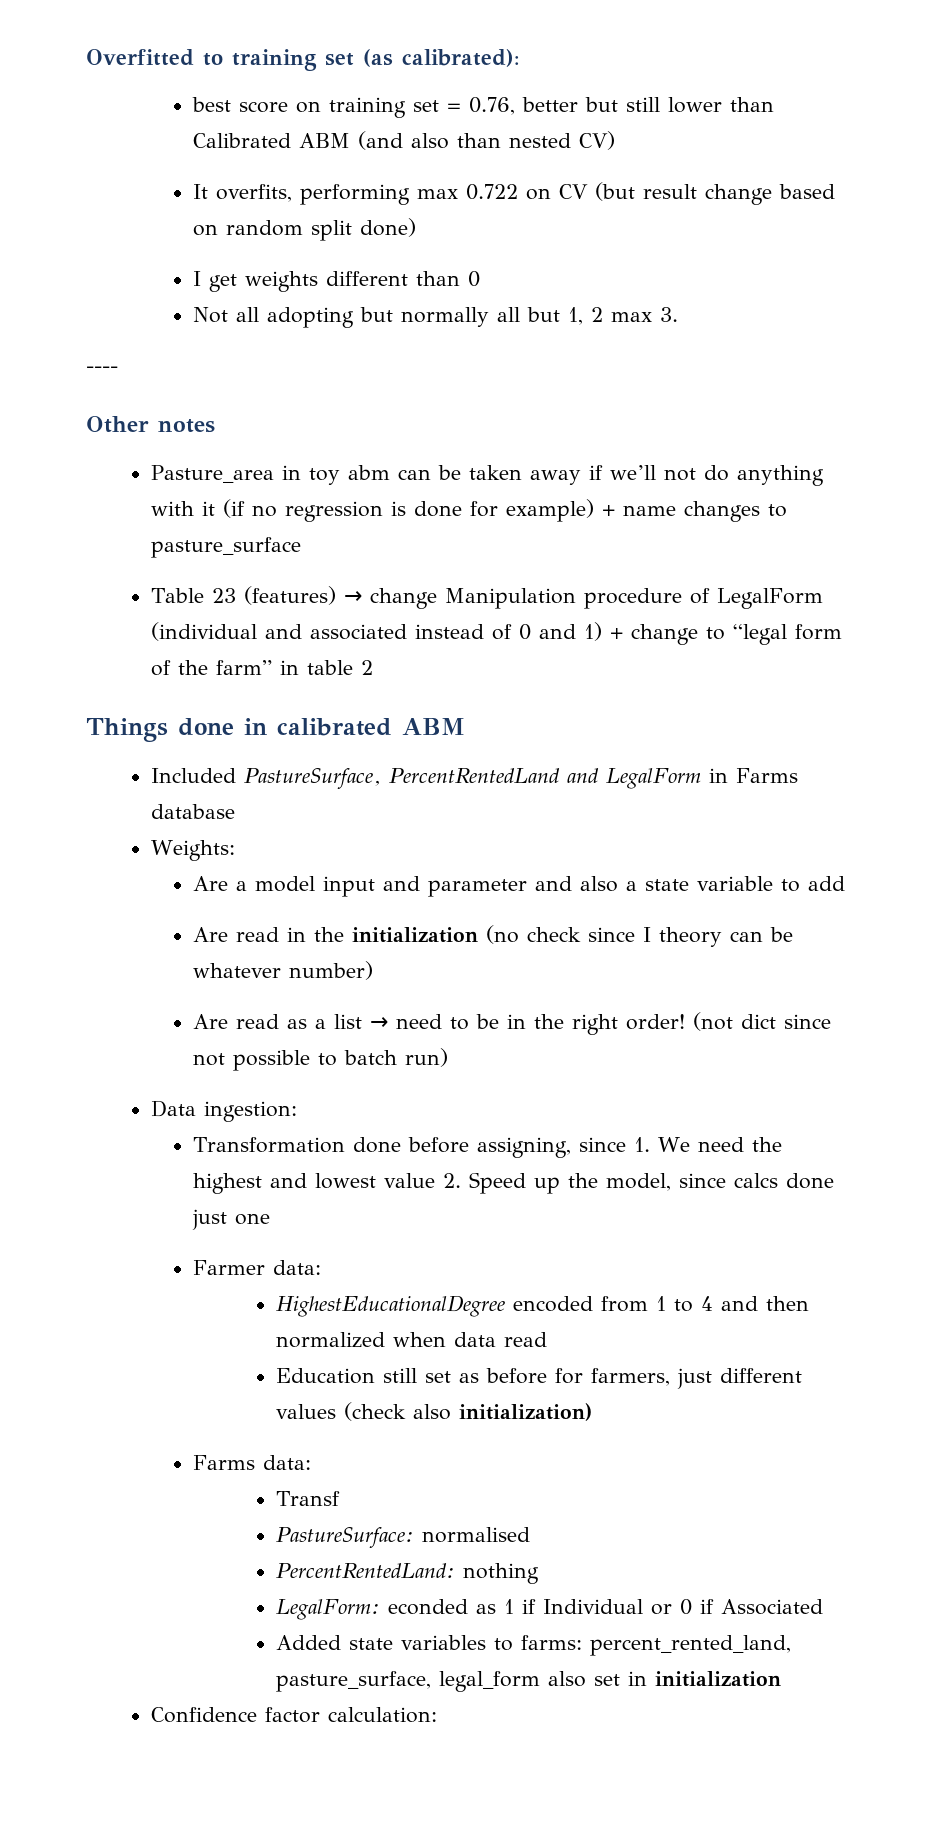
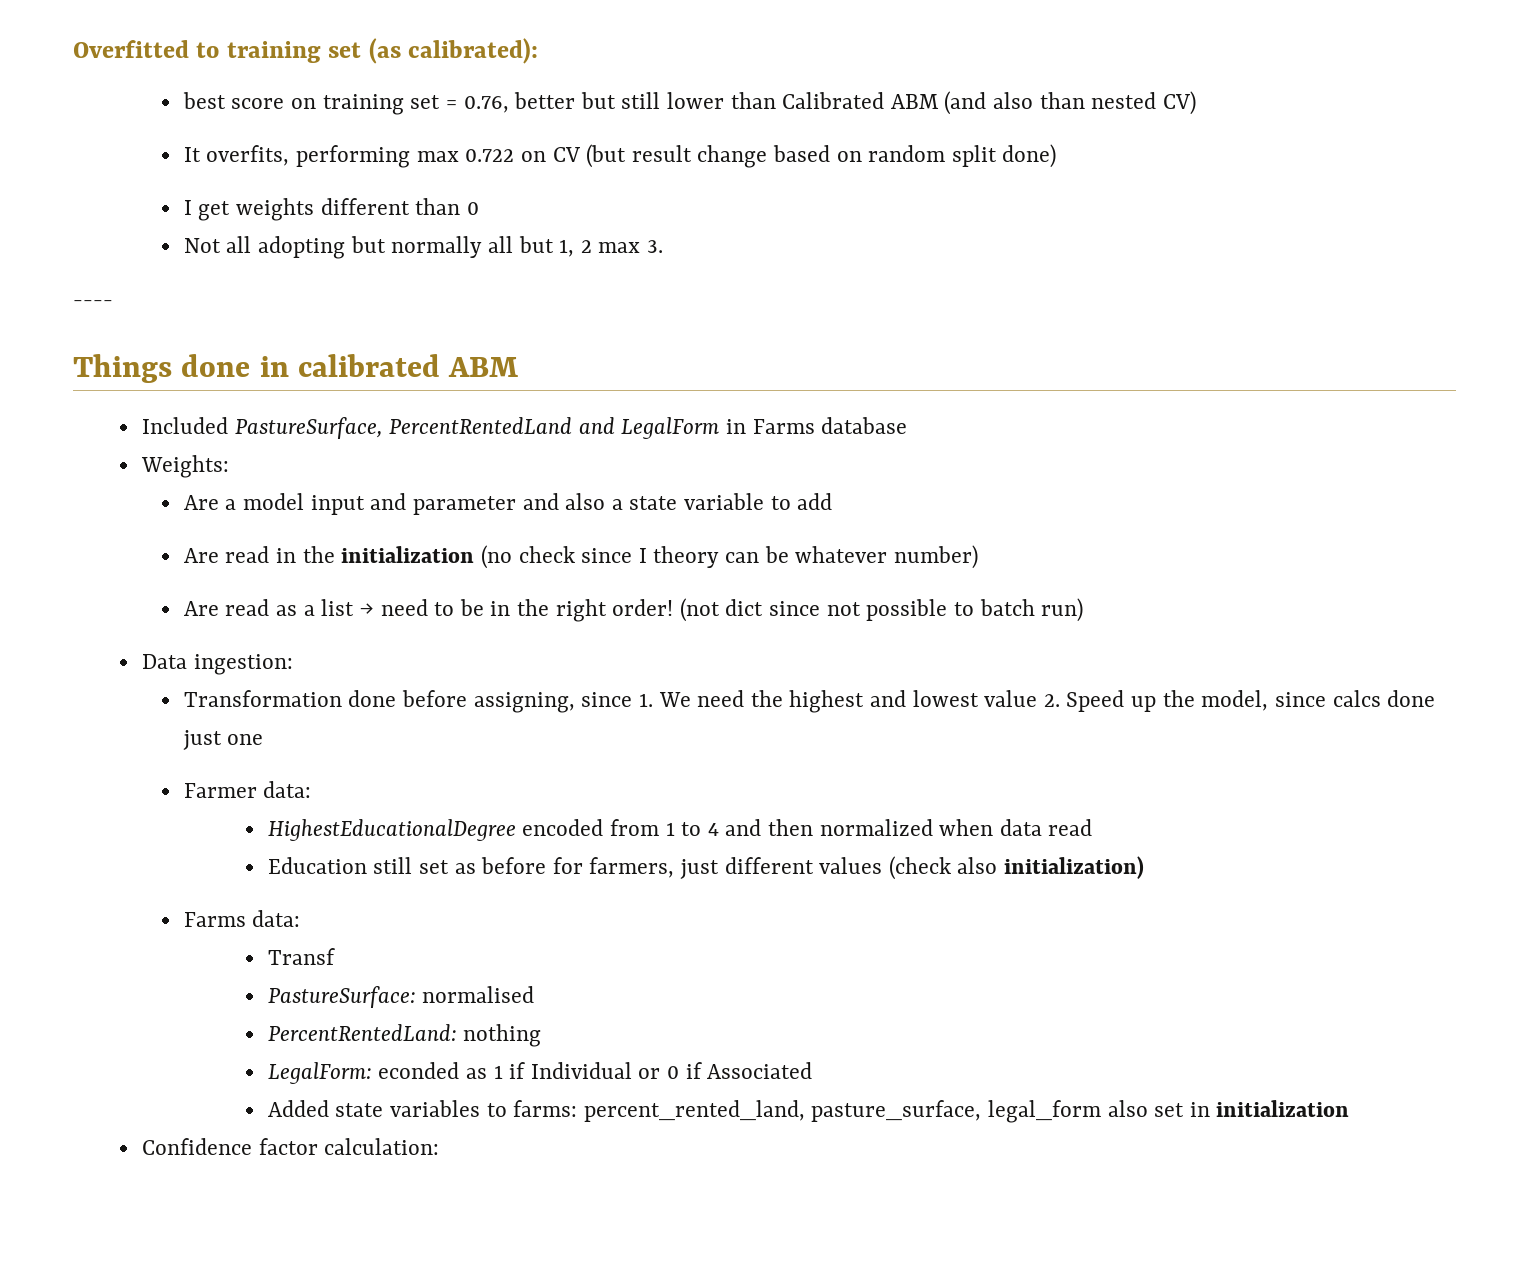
- Other notes
- Pasture_area in toy abm can be taken away if we’ll not do anything with it (if no regression is done for example) + name changes to pasture_surface
- Table 23 (features) → change Manipulation procedure of LegalForm (individual and associated instead of 0 and 1) + change to “legal form of the farm” in table 2

